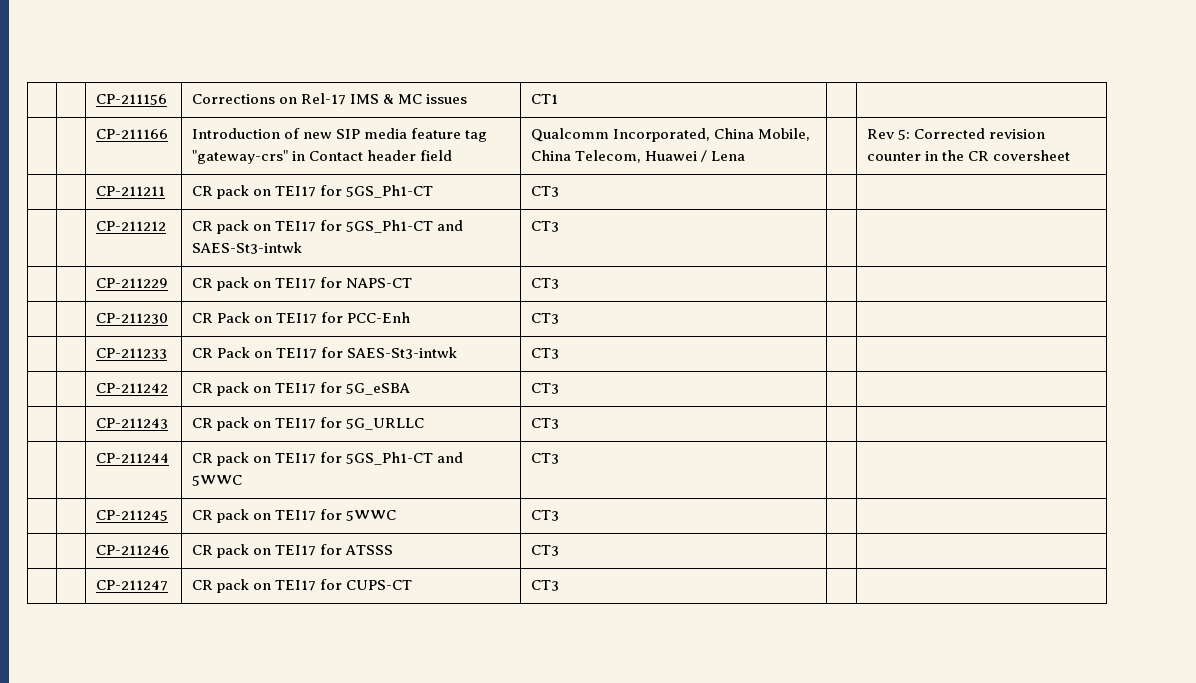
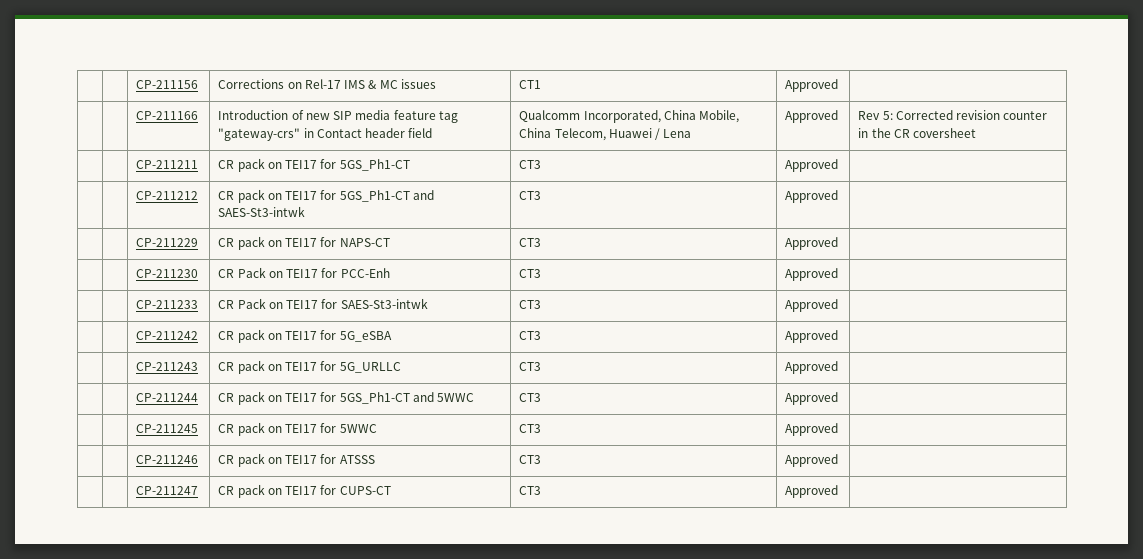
- | | CP-211156 | Corrections on Rel-17 IMS & MC issues | CT1 | |
+ | | CP-211156 | Corrections on Rel-17 IMS & MC issues | CT1 | Approved |
- | | CP-211166 | Introduction of new SIP media feature tag "gateway-crs" in Contact header field | Qualcomm Incorporated, China Mobile, China Telecom, Huawei / Lena | | Rev 5: Corrected revision counter in the CR coversheet
+ | | CP-211166 | Introduction of new SIP media feature tag "gateway-crs" in Contact header field | Qualcomm Incorporated, China Mobile, China Telecom, Huawei / Lena | Approved | Rev 5: Corrected revision counter in the CR coversheet
- | | CP-211211 | CR pack on TEI17 for 5GS_Ph1-CT | CT3 | |
+ | | CP-211211 | CR pack on TEI17 for 5GS_Ph1-CT | CT3 | Approved |
- | | CP-211212 | CR pack on TEI17 for 5GS_Ph1-CT and SAES-St3-intwk | CT3 | |
+ | | CP-211212 | CR pack on TEI17 for 5GS_Ph1-CT and SAES-St3-intwk | CT3 | Approved |
- | | CP-211229 | CR pack on TEI17 for NAPS-CT | CT3 | |
+ | | CP-211229 | CR pack on TEI17 for NAPS-CT | CT3 | Approved |
- | | CP-211230 | CR Pack on TEI17 for PCC-Enh | CT3 | |
+ | | CP-211230 | CR Pack on TEI17 for PCC-Enh | CT3 | Approved |
- | | CP-211233 | CR Pack on TEI17 for SAES-St3-intwk | CT3 | |
+ | | CP-211233 | CR Pack on TEI17 for SAES-St3-intwk | CT3 | Approved |
- | | CP-211242 | CR pack on TEI17 for 5G_eSBA | CT3 | |
+ | | CP-211242 | CR pack on TEI17 for 5G_eSBA | CT3 | Approved |
- | | CP-211243 | CR pack on TEI17 for 5G_URLLC | CT3 | |
+ | | CP-211243 | CR pack on TEI17 for 5G_URLLC | CT3 | Approved |
- | | CP-211244 | CR pack on TEI17 for 5GS_Ph1-CT and 5WWC | CT3 | |
+ | | CP-211244 | CR pack on TEI17 for 5GS_Ph1-CT and 5WWC | CT3 | Approved |
- | | CP-211245 | CR pack on TEI17 for 5WWC | CT3 | |
+ | | CP-211245 | CR pack on TEI17 for 5WWC | CT3 | Approved |
- | | CP-211246 | CR pack on TEI17 for ATSSS | CT3 | |
+ | | CP-211246 | CR pack on TEI17 for ATSSS | CT3 | Approved |
- | | CP-211247 | CR pack on TEI17 for CUPS-CT | CT3 | |
+ | | CP-211247 | CR pack on TEI17 for CUPS-CT | CT3 | Approved |

